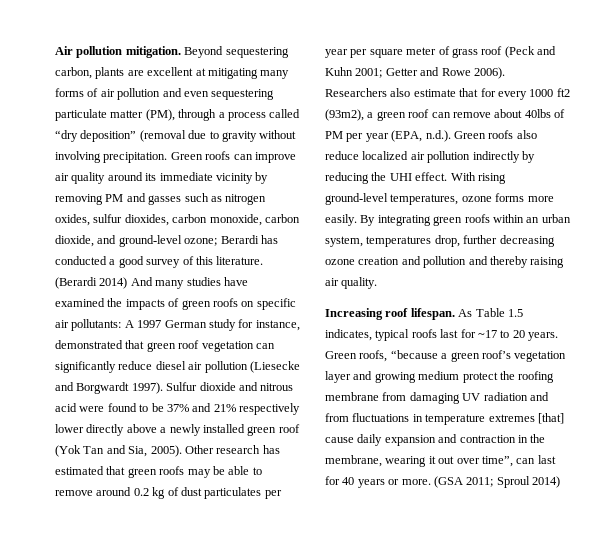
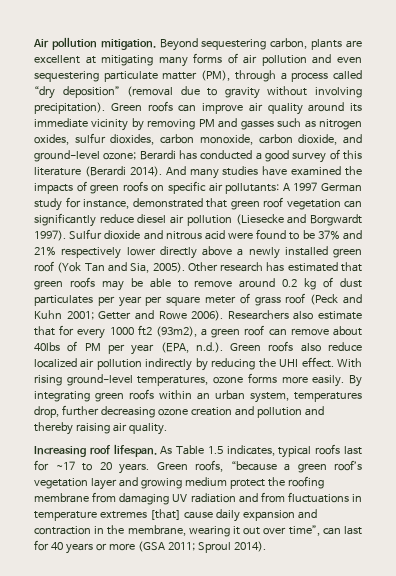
- Beyond sequestering carbon, plants are excellent at mitigating many forms of air pollution and even sequestering particulate matter (PM), through a process called “dry deposition” (removal due to gravity without involving precipitation.
+ Beyond sequestering carbon, plants are excellent at mitigating many forms of air pollution and even sequestering particulate matter (PM), through a process called “dry deposition” (removal due to gravity without involving precipitation).
- Berardi has conducted a good survey of this literature. (Berardi 2014) And many studies have examined the impacts of green roofs on specific air pollutants:
+ Berardi has conducted a good survey of this literature (Berardi 2014). And many studies have examined the impacts of green roofs on specific air pollutants:
- Green roofs, “because a green roof’s vegetation layer and growing medium protect the roofing membrane from damaging UV radiation and from fluctuations in temperature extremes [that] cause daily expansion and contraction in the membrane, wearing it out over time”, can last for 40 years or more. (GSA 2011; Sproul 2014)
+ Green roofs, “because a green roof’s vegetation layer and growing medium protect the roofing membrane from damaging UV radiation and from fluctuations in temperature extremes [that] cause daily expansion and contraction in the membrane, wearing it out over time”, can last for 40 years or more (GSA 2011; Sproul 2014).

